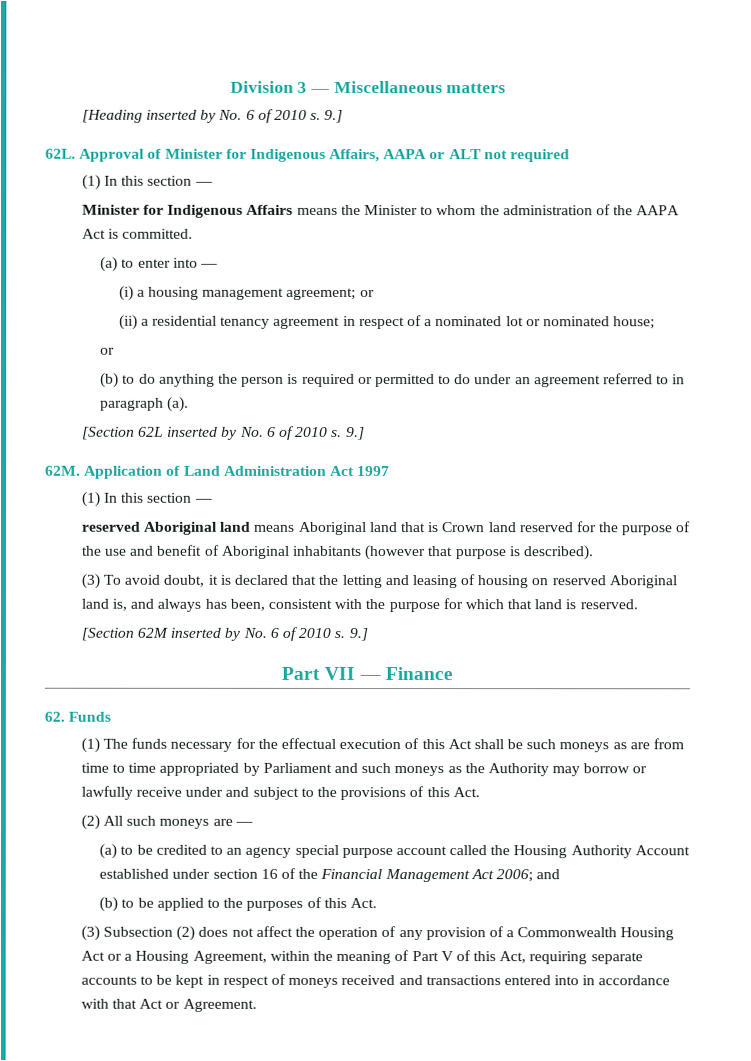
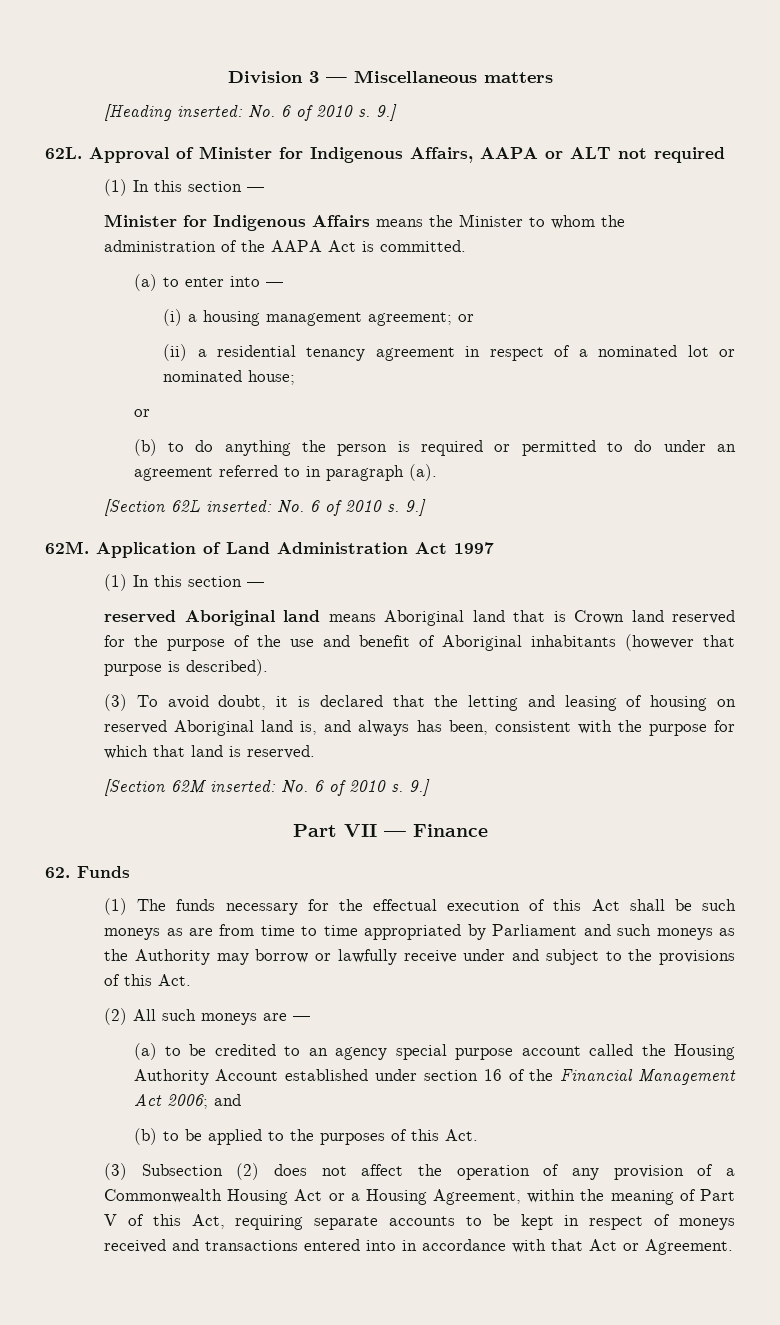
- [Heading inserted by No. 6 of 2010 s.
+ [Heading inserted: No. 6 of 2010 s.
- [Section 62L inserted by No. 6 of 2010 s.
+ [Section 62L inserted: No. 6 of 2010 s.
- [Section 62M inserted by No. 6 of 2010 s.
+ [Section 62M inserted: No. 6 of 2010 s.

